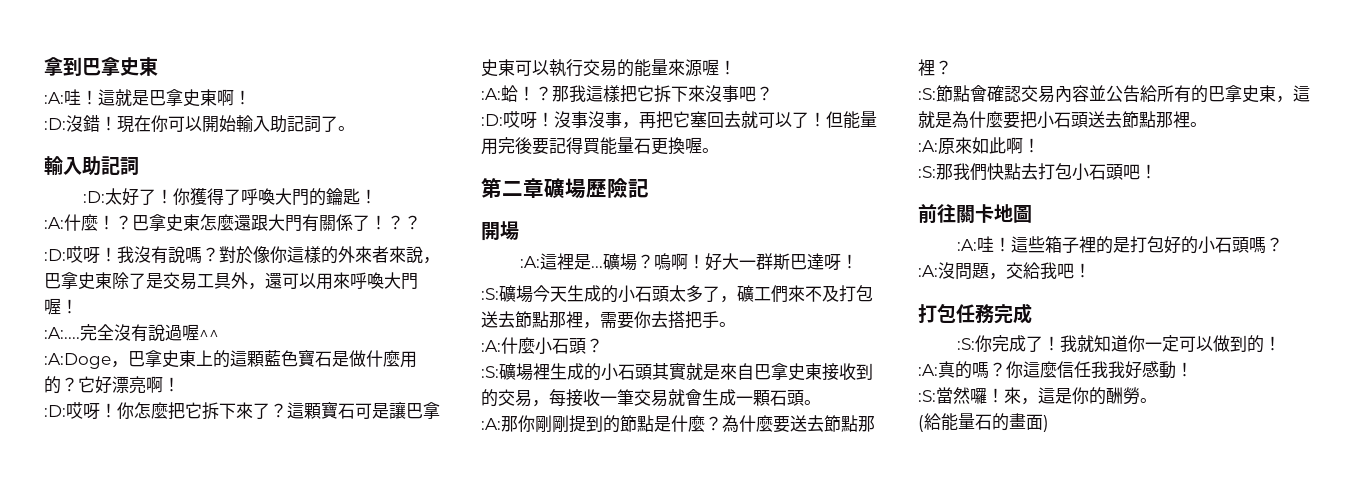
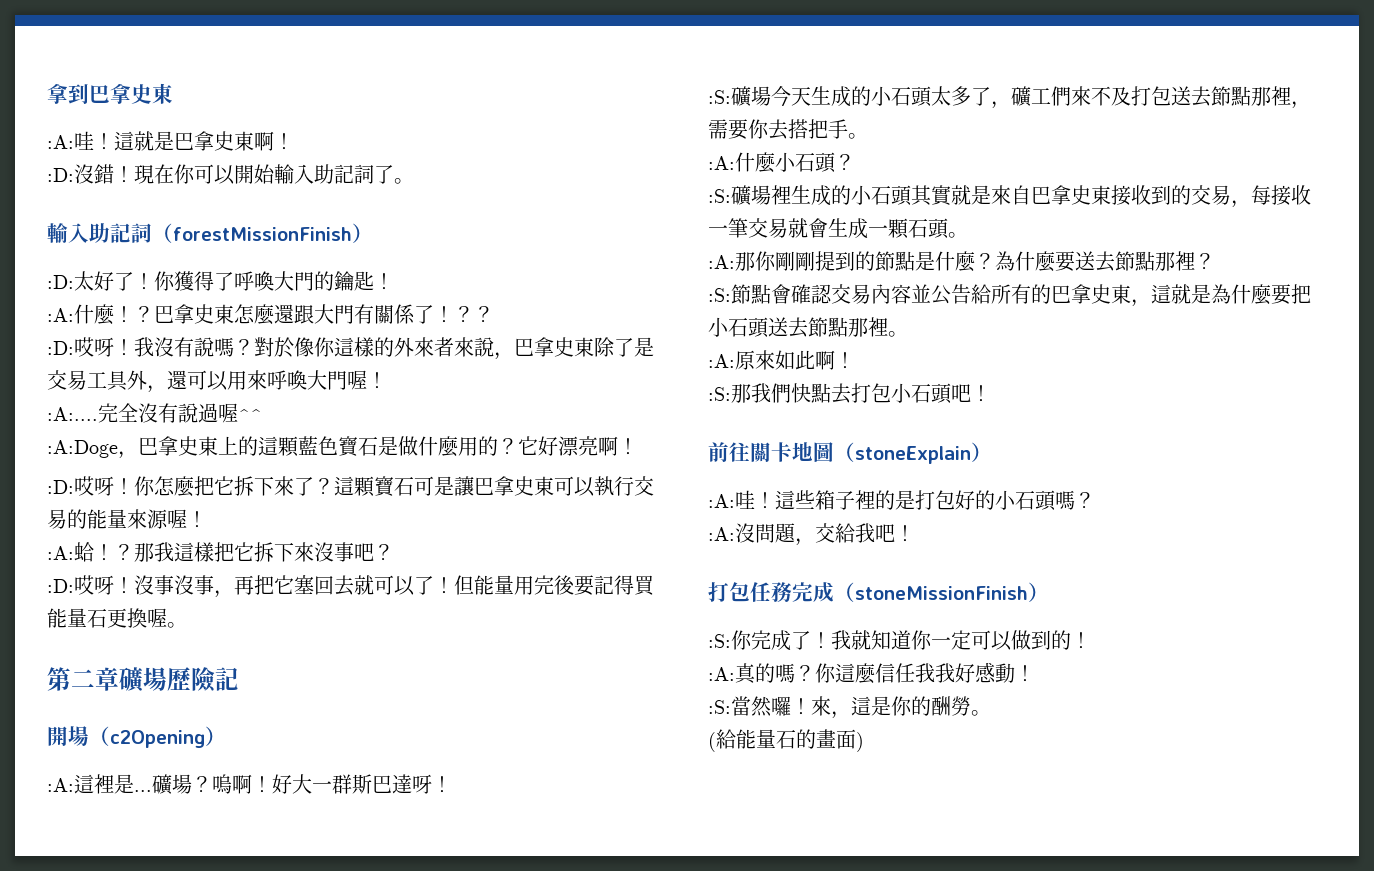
  現在你可以開始輸入助記詞了。
- 輸入助記詞
+ 輸入助記詞（forestMissionFinish）
- 開場
+ 開場（c2Opening）
- 前往關卡地圖
+ 前往關卡地圖（stoneExplain）
- 打包任務完成
+ 打包任務完成（stoneMissionFinish）

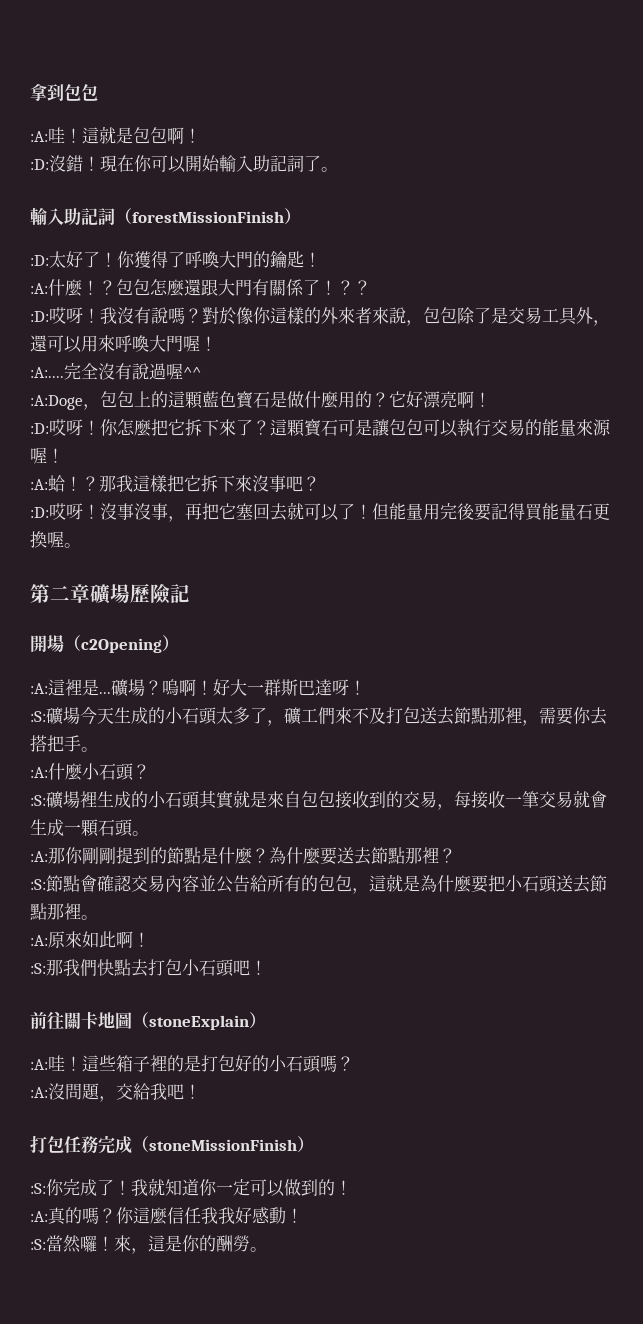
- 拿到巴拿史東
+ 拿到包包
- 這就是巴拿史東啊！
+ 這就是包包啊！
- 巴拿史東怎麼還跟大門有關係了！
+ 包包怎麼還跟大門有關係了！
- 對於像你這樣的外來者來說，巴拿史東除了是交易工具外，還可以用來呼喚大門喔！
+ 對於像你這樣的外來者來說，包包除了是交易工具外，還可以用來呼喚大門喔！
- :A:Doge，巴拿史東上的這顆藍色寶石是做什麼用的？
+ :A:Doge，包包上的這顆藍色寶石是做什麼用的？
- 這顆寶石可是讓巴拿史東可以執行交易的能量來源喔！
+ 這顆寶石可是讓包包可以執行交易的能量來源喔！
- :S:礦場裡生成的小石頭其實就是來自巴拿史東接收到的交易，每接收一筆交易就會生成一顆石頭。
+ :S:礦場裡生成的小石頭其實就是來自包包接收到的交易，每接收一筆交易就會生成一顆石頭。
- :S:節點會確認交易內容並公告給所有的巴拿史東，這就是為什麼要把小石頭送去節點那裡。
+ :S:節點會確認交易內容並公告給所有的包包，這就是為什麼要把小石頭送去節點那裡。
- (給能量石的畫面)

